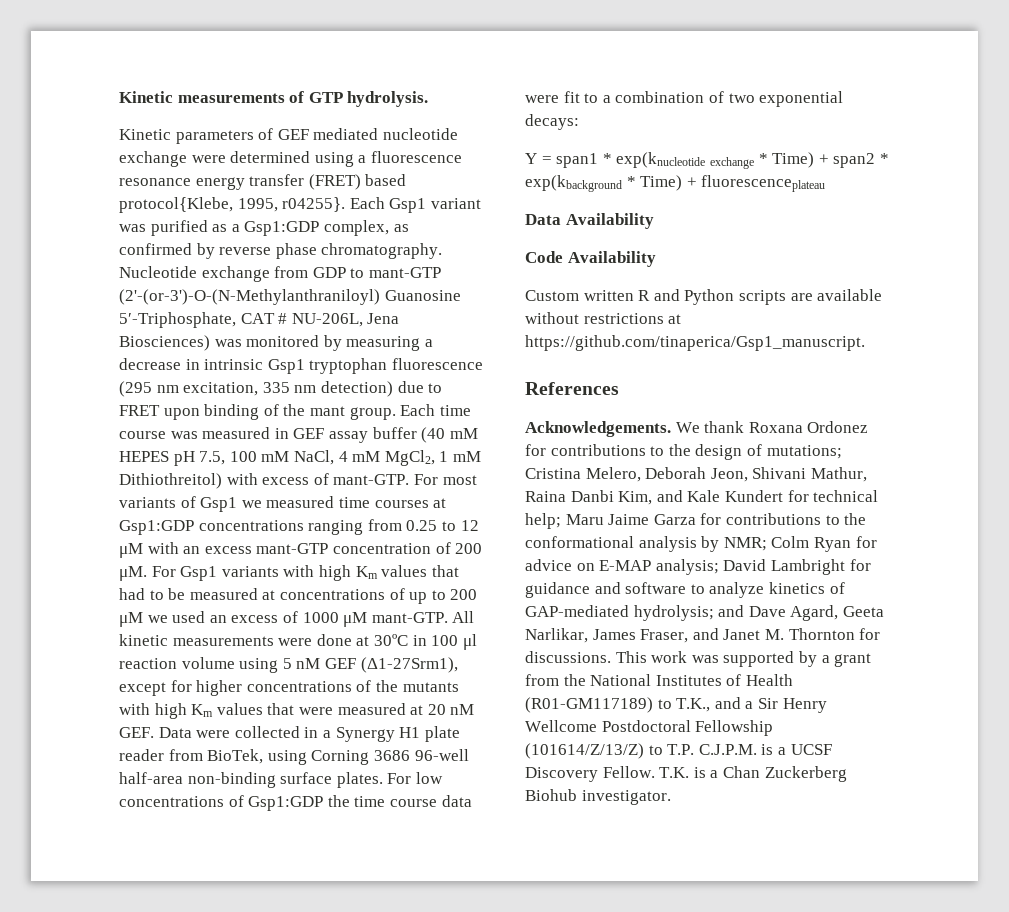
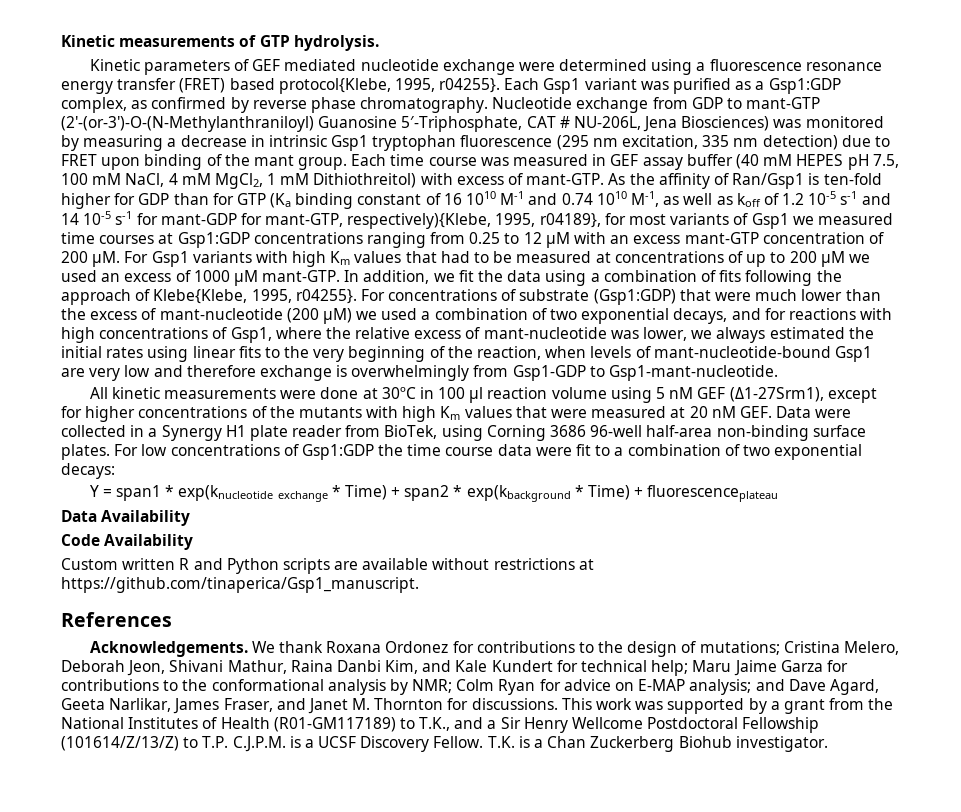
- For most variants of Gsp1 we measured time courses at Gsp1:GDP concentrations ranging from 0.25 to 12 μM with an excess mant-GTP concentration of 200 μM.
+ As the affinity of Ran/Gsp1 is ten-fold higher for GDP than for GTP (Ka binding constant of 16 1010 M-1 and 0.74 1010 M-1, as well as koff of 1.2 10-5 s-1 and 14 10-5 s-1 for mant-GDP for mant-GTP, respectively){Klebe, 1995, r04189}, for most variants of Gsp1 we measured time courses at Gsp1:GDP concentrations ranging from 0.25 to 12 μM with an excess mant-GTP concentration of 200 μM.
- For Gsp1 variants with high Km values that had to be measured at concentrations of up to 200 μM we used an excess of 1000 μM mant-GTP. All kinetic measurements were done at 30ºC in 100 μl reaction volume using 5 nM GEF (Δ1-27Srm1), except for higher concentrations of the mutants with high Km values that were measured at 20 nM GEF. Data were collected in a Synergy H1 plate reader from BioTek, using Corning 3686 96-well half-area non-binding surface plates.
+ For Gsp1 variants with high Km values that had to be measured at concentrations of up to 200 μM we used an excess of 1000 μM mant-GTP. In addition, we fit the data using a combination of fits following the approach of Klebe{Klebe, 1995, r04255}. For concentrations of substrate (Gsp1:GDP) that were much lower than the excess of mant-nucleotide (200 μM) we used a combination of two exponential decays, and for reactions with high concentrations of Gsp1, where the relative excess of mant-nucleotide was lower, we always estimated the initial rates using linear fits to the very beginning of the reaction, when levels of mant-nucleotide-bound Gsp1 are very low and therefore exchange is overwhelmingly from Gsp1-GDP to Gsp1-mant-nucleotide.
+ All kinetic measurements were done at 30ºC in 100 μl reaction volume using 5 nM GEF (Δ1-27Srm1), except for higher concentrations of the mutants with high Km values that were measured at 20 nM GEF. Data were collected in a Synergy H1 plate reader from BioTek, using Corning 3686 96-well half-area non-binding surface plates.
- We thank Roxana Ordonez for contributions to the design of mutations; Cristina Melero, Deborah Jeon, Shivani Mathur, Raina Danbi Kim, and Kale Kundert for technical help; Maru Jaime Garza for contributions to the conformational analysis by NMR; Colm Ryan for advice on E-MAP analysis; David Lambright for guidance and software to analyze kinetics of GAP-mediated hydrolysis; and Dave Agard, Geeta Narlikar, James Fraser, and Janet M. Thornton for discussions.
+ We thank Roxana Ordonez for contributions to the design of mutations; Cristina Melero, Deborah Jeon, Shivani Mathur, Raina Danbi Kim, and Kale Kundert for technical help; Maru Jaime Garza for contributions to the conformational analysis by NMR; Colm Ryan for advice on E-MAP analysis; and Dave Agard, Geeta Narlikar, James Fraser, and Janet M. Thornton for discussions.

